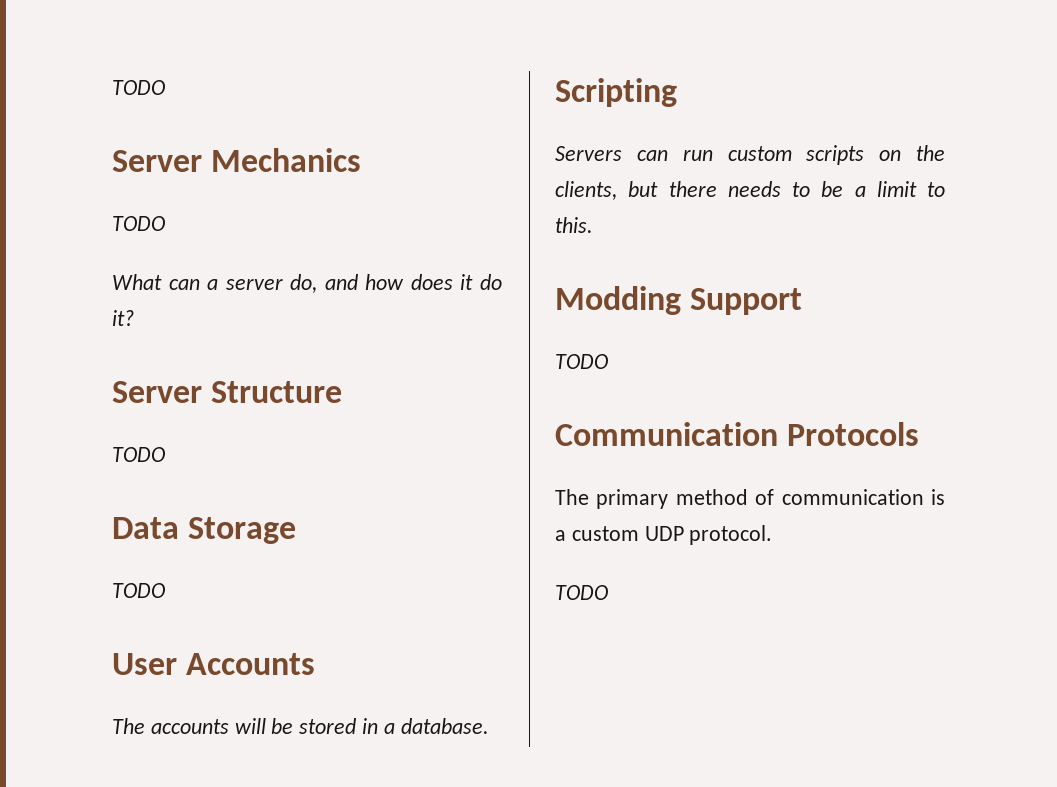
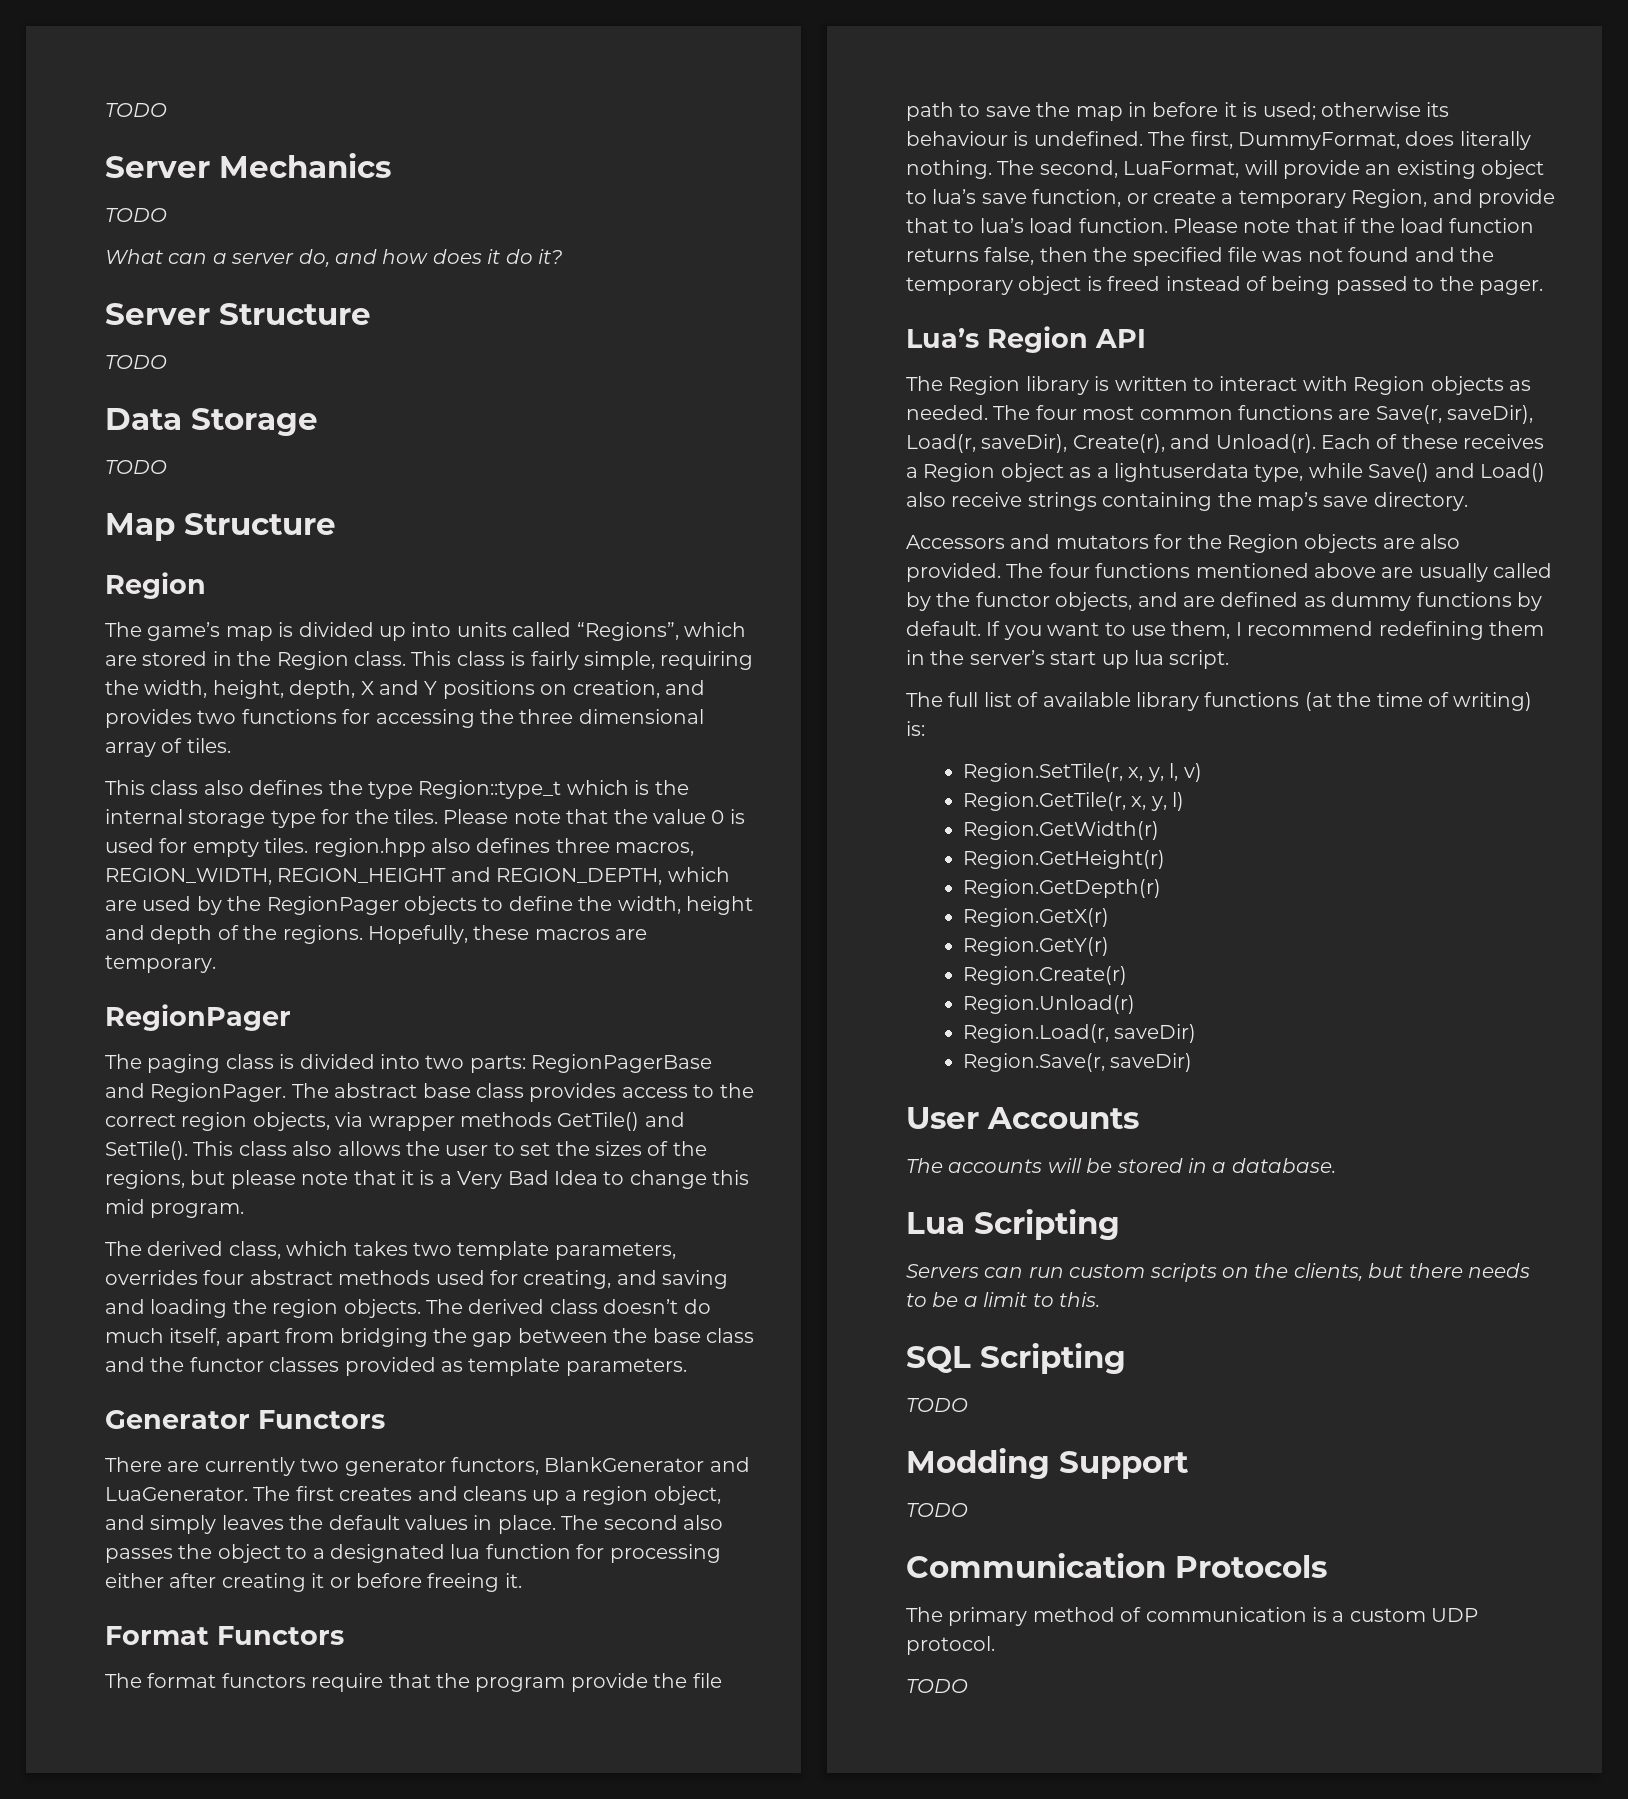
+ Map Structure
+ Region
+ The game’s map is divided up into units called “Regions”, which are stored in the Region class. This class is fairly simple, requiring the width, height, depth, X and Y positions on creation, and provides two functions for accessing the three dimensional array of tiles.
+ This class also defines the type Region::type_t which is the internal storage type for the tiles. Please note that the value 0 is used for empty tiles. region.hpp also defines three macros, REGION_WIDTH, REGION_HEIGHT and REGION_DEPTH, which are used by the RegionPager objects to define the width, height and depth of the regions. Hopefully, these macros are temporary.
+ RegionPager
+ The paging class is divided into two parts: RegionPagerBase and RegionPager. The abstract base class provides access to the correct region objects, via wrapper methods GetTile() and SetTile(). This class also allows the user to set the sizes of the regions, but please note that it is a Very Bad Idea to change this mid program.
+ The derived class, which takes two template parameters, overrides four abstract methods used for creating, and saving and loading the region objects. The derived class doesn’t do much itself, apart from bridging the gap between the base class and the functor classes provided as template parameters.
+ Generator Functors
+ There are currently two generator functors, BlankGenerator and LuaGenerator. The first creates and cleans up a region object, and simply leaves the default values in place. The second also passes the object to a designated lua function for processing either after creating it or before freeing it.
+ Format Functors
+ The format functors require that the program provide the file path to save the map in before it is used; otherwise its behaviour is undefined. The first, DummyFormat, does literally nothing. The second, LuaFormat, will provide an existing object to lua’s save function, or create a temporary Region, and provide that to lua’s load function. Please note that if the load function returns false, then the specified file was not found and the temporary object is freed instead of being passed to the pager.
+ Lua’s Region API
+ The Region library is written to interact with Region objects as needed. The four most common functions are Save(r, saveDir), Load(r, saveDir), Create(r), and Unload(r). Each of these receives a Region object as a lightuserdata type, while Save() and Load() also receive strings containing the map’s save directory.
+ Accessors and mutators for the Region objects are also provided. The four functions mentioned above are usually called by the functor objects, and are defined as dummy functions by default. If you want to use them, I recommend redefining them in the server’s start up lua script.
+ The full list of available library functions (at the time of writing) is:
+ Region.SetTile(r, x, y, l, v)
+ Region.GetTile(r, x, y, l)
+ Region.GetWidth(r)
+ Region.GetHeight(r)
+ Region.GetDepth(r)
+ Region.GetX(r)
+ Region.GetY(r)
+ Region.Create(r)
+ Region.Unload(r)
+ Region.Load(r, saveDir)
+ Region.Save(r, saveDir)
- Scripting
+ Lua Scripting
+ SQL Scripting
+ TODO

